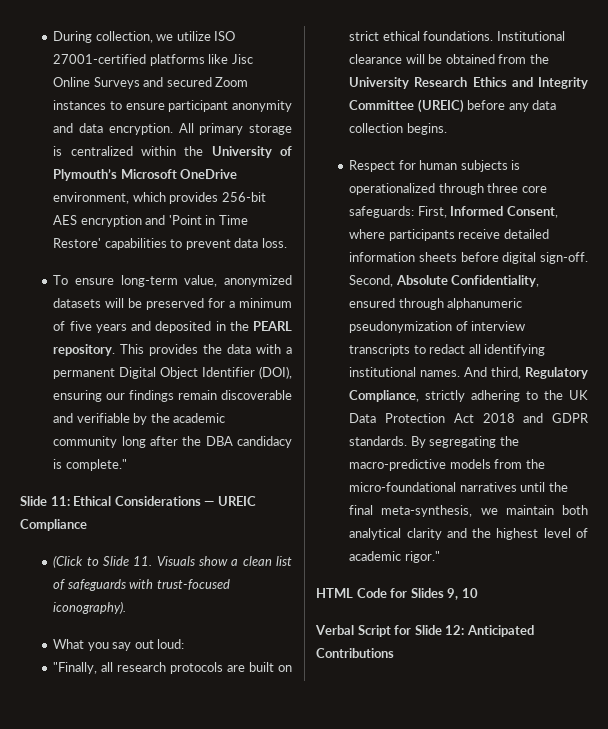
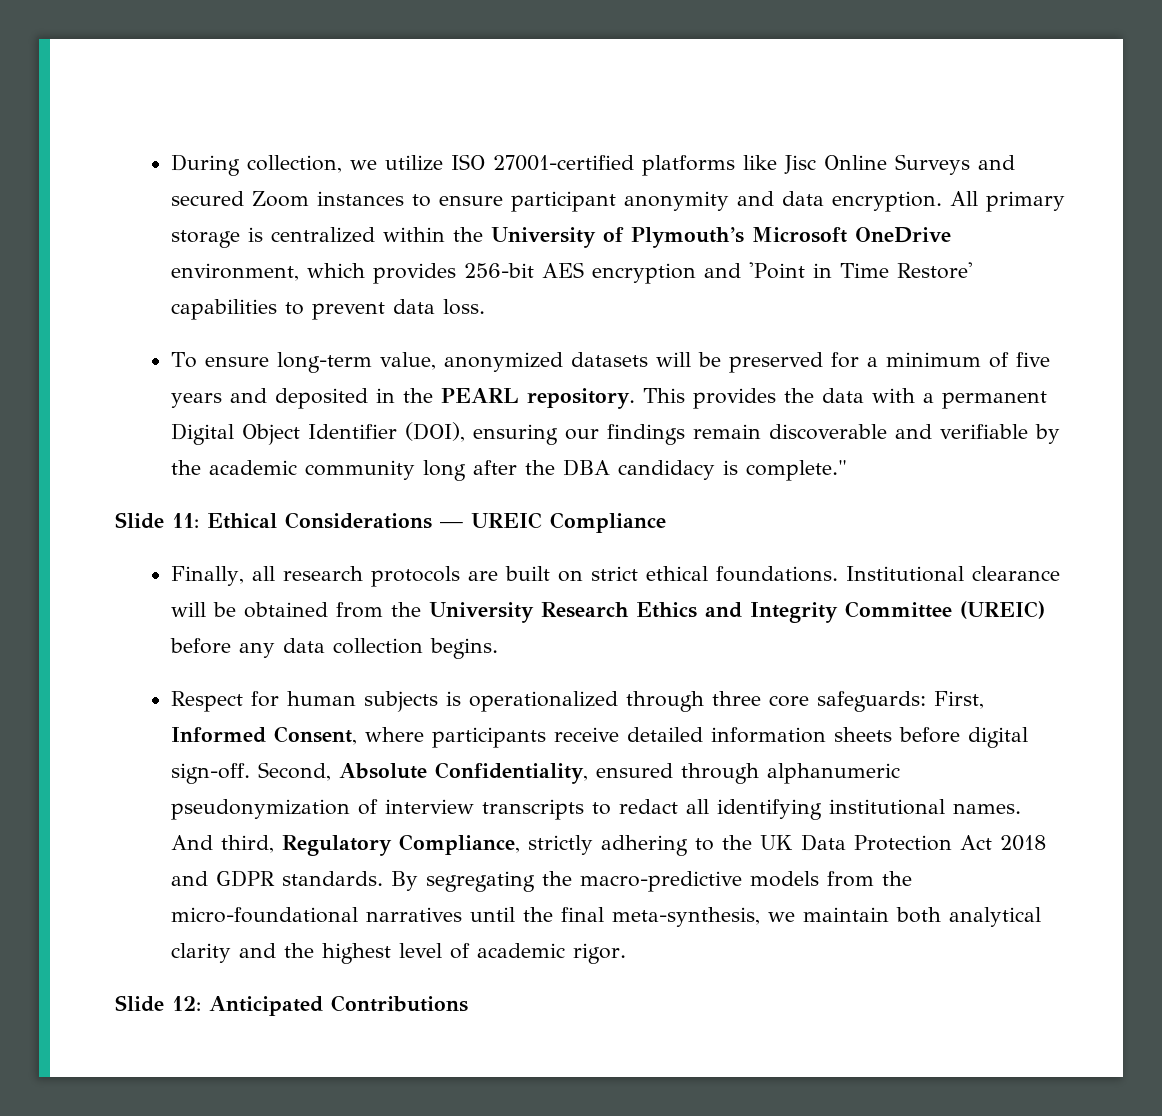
- (Click to Slide 11. Visuals show a clean list of safeguards with trust-focused iconography).
- What you say out loud:
- "Finally, all research protocols are built on strict ethical foundations.
+ Finally, all research protocols are built on strict ethical foundations.
- By segregating the macro-predictive models from the micro-foundational narratives until the final meta-synthesis, we maintain both analytical clarity and the highest level of academic rigor."
- HTML Code for Slides 9, 10
- Verbal Script for Slide 12: Anticipated Contributions
+ By segregating the macro-predictive models from the micro-foundational narratives until the final meta-synthesis, we maintain both analytical clarity and the highest level of academic rigor.
+ Slide 12: Anticipated Contributions

